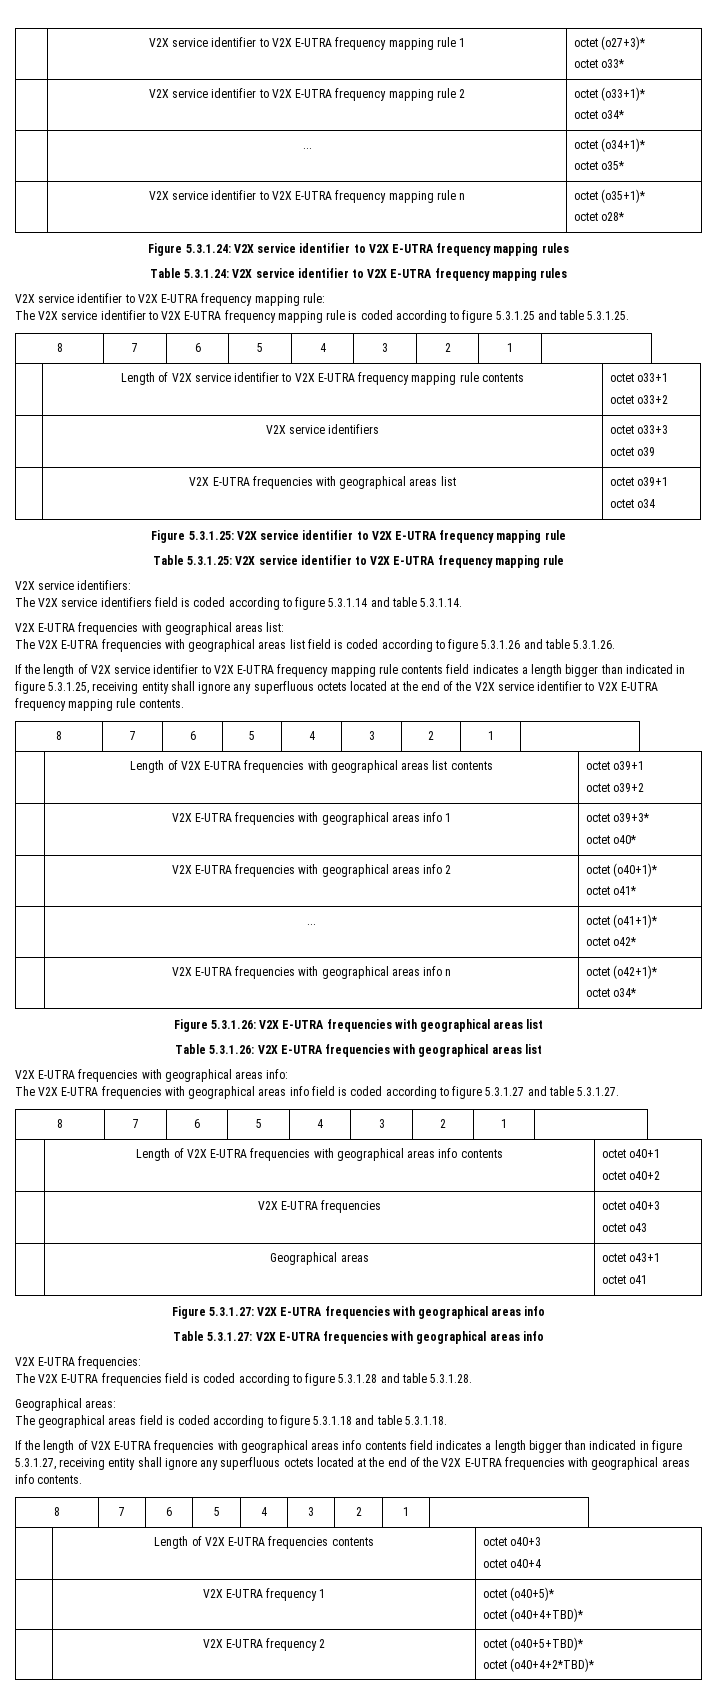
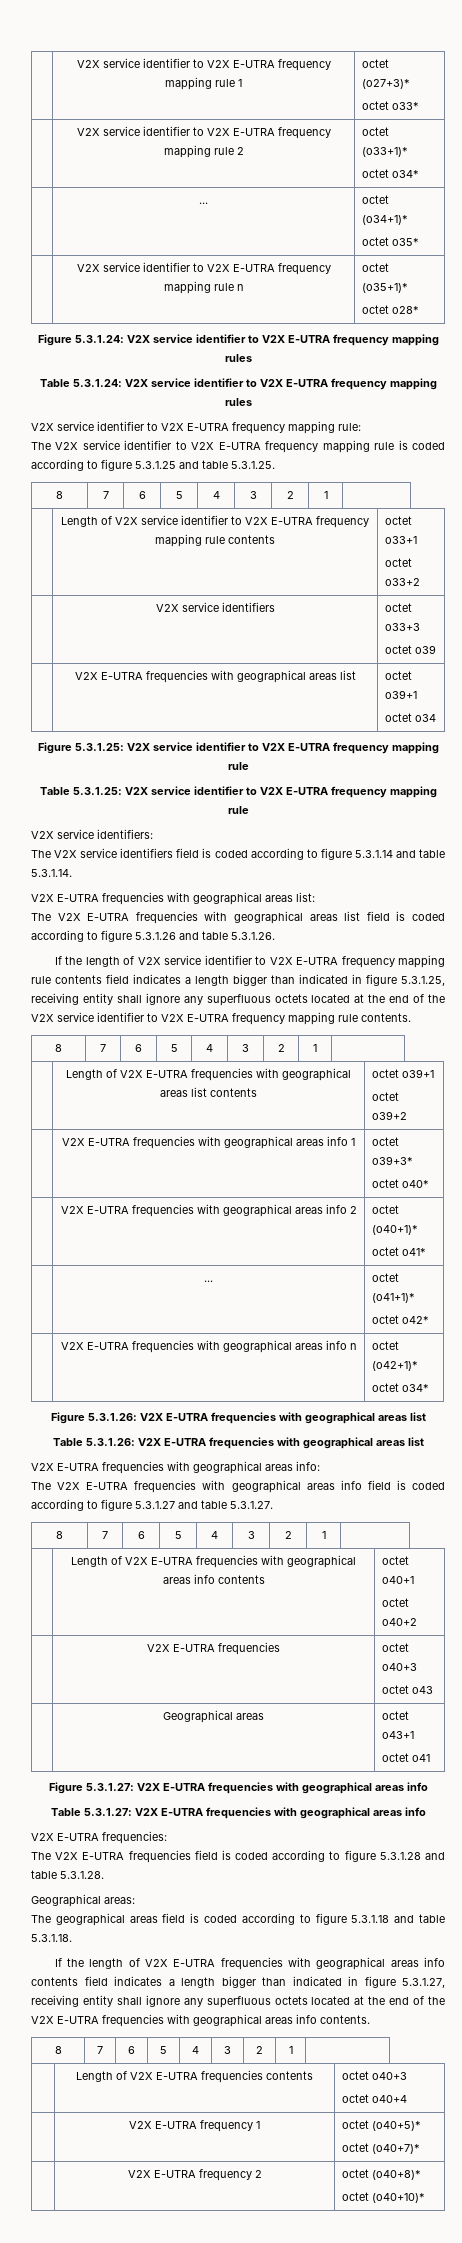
  | V2X E-UTRA frequency 1 | octet (o40+5)*
- octet (o40+4+TBD)*
+ octet (o40+7)*
- | V2X E-UTRA frequency 2 | octet (o40+5+TBD)*
- octet (o40+4+2*TBD)*
+ | V2X E-UTRA frequency 2 | octet (o40+8)*
+ octet (o40+10)*

